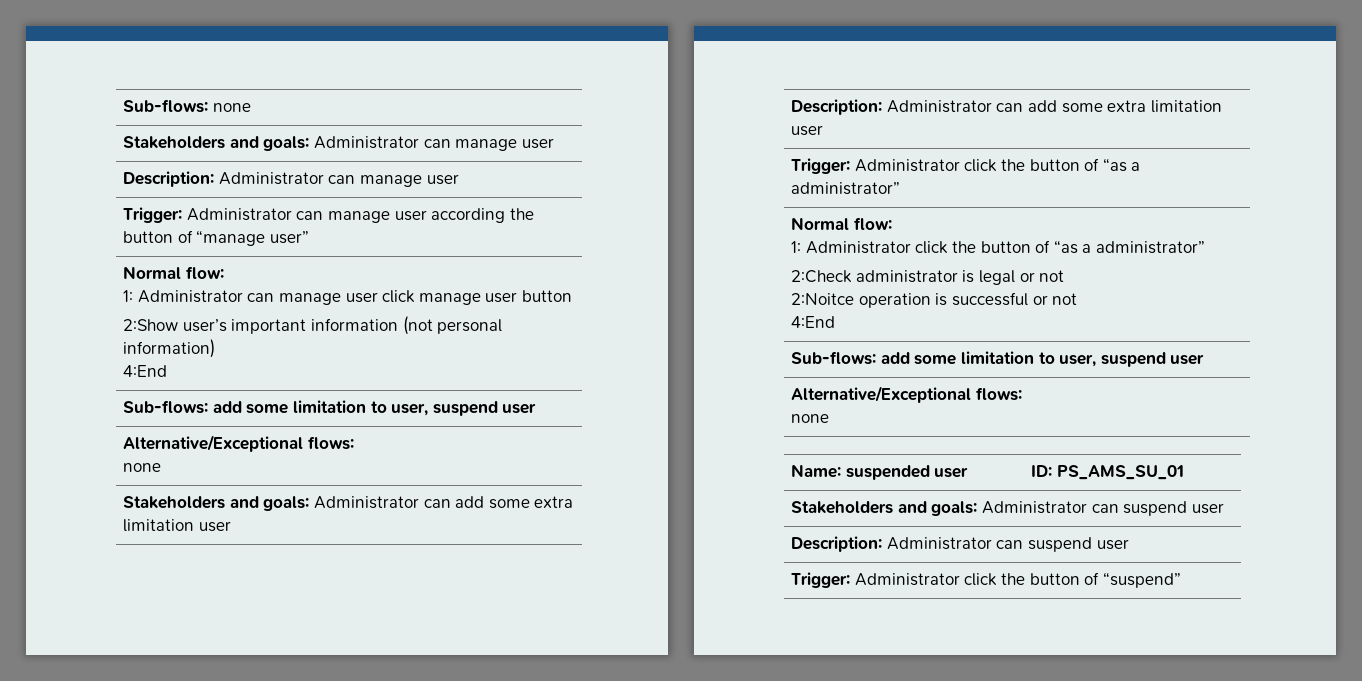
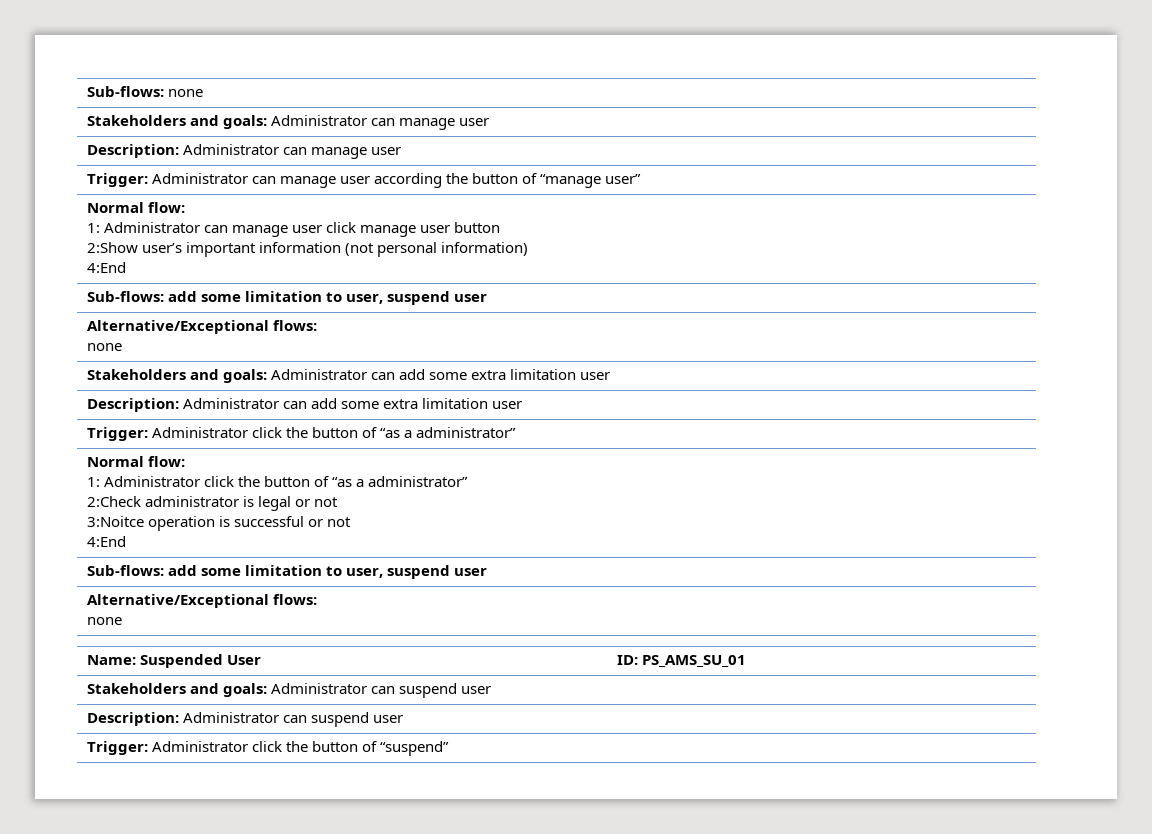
  Trigger: Administrator click the button of “as a administrator”
  Normal flow:
  1: Administrator click the button of “as a administrator”
  2:Check administrator is legal or not
- 2:Noitce operation is successful or not
+ 3:Noitce operation is successful or not
- Name: suspended user | ID: PS_AMS_SU_01
+ Name: Suspended User | ID: PS_AMS_SU_01

